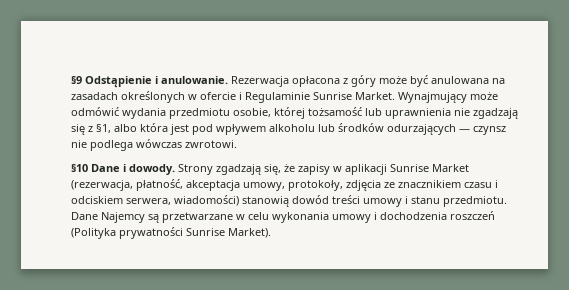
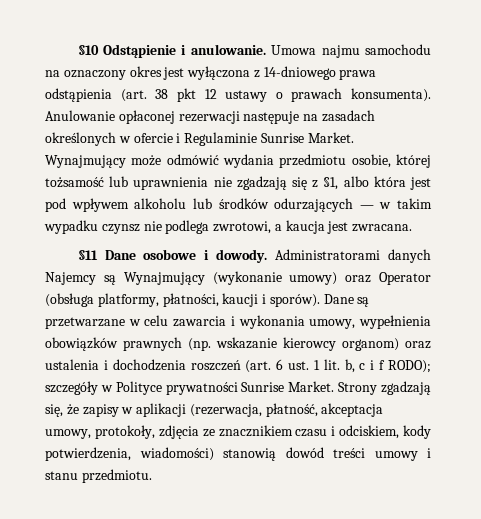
- §9 Odstąpienie i anulowanie.
+ §10 Odstąpienie i anulowanie.
- Rezerwacja opłacona z góry może być anulowana na zasadach określonych w ofercie i Regulaminie Sunrise Market.
+ Umowa najmu samochodu na oznaczony okres jest wyłączona z 14-dniowego prawa odstąpienia (art. 38 pkt 12 ustawy o prawach konsumenta). Anulowanie opłaconej rezerwacji następuje na zasadach określonych w ofercie i Regulaminie Sunrise Market.
- Wynajmujący może odmówić wydania przedmiotu osobie, której tożsamość lub uprawnienia nie zgadzają się z §1, albo która jest pod wpływem alkoholu lub środków odurzających — czynsz nie podlega wówczas zwrotowi.
- §10 Dane i dowody.
+ Wynajmujący może odmówić wydania przedmiotu osobie, której tożsamość lub uprawnienia nie zgadzają się z §1, albo która jest pod wpływem alkoholu lub środków odurzających — w takim wypadku czynsz nie podlega zwrotowi, a kaucja jest zwracana.
+ §11 Dane osobowe i dowody. Administratorami danych Najemcy są Wynajmujący (wykonanie umowy) oraz Operator (obsługa platformy, płatności, kaucji i sporów). Dane są przetwarzane w celu zawarcia i wykonania umowy, wypełnienia obowiązków prawnych (np. wskazanie kierowcy organom) oraz ustalenia i dochodzenia roszczeń (art. 6 ust. 1 lit. b, c i f RODO); szczegóły w Polityce prywatności Sunrise Market.
- Strony zgadzają się, że zapisy w aplikacji Sunrise Market (rezerwacja, płatność, akceptacja umowy, protokoły, zdjęcia ze znacznikiem czasu i odciskiem serwera, wiadomości) stanowią dowód treści umowy i stanu przedmiotu. Dane Najemcy są przetwarzane w celu wykonania umowy i dochodzenia roszczeń (Polityka prywatności Sunrise Market).
+ Strony zgadzają się, że zapisy w aplikacji (rezerwacja, płatność, akceptacja umowy, protokoły, zdjęcia ze znacznikiem czasu i odciskiem, kody potwierdzenia, wiadomości) stanowią dowód treści umowy i stanu przedmiotu.

